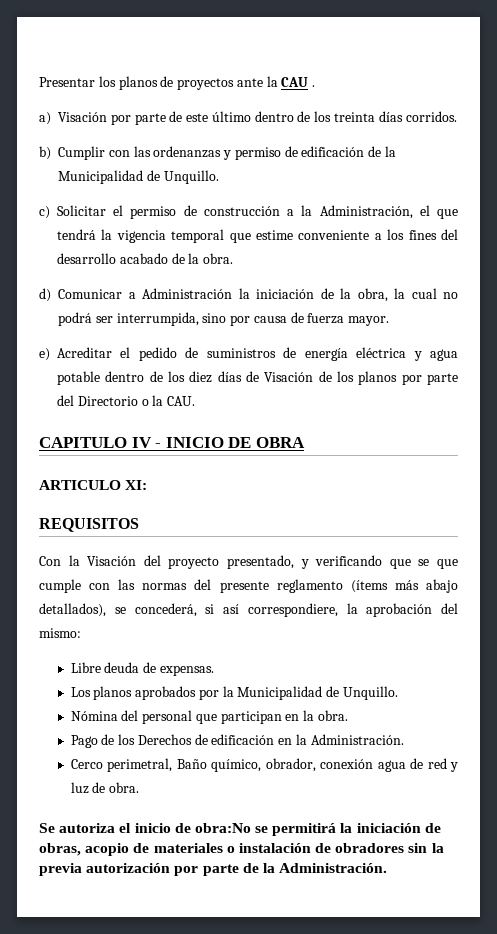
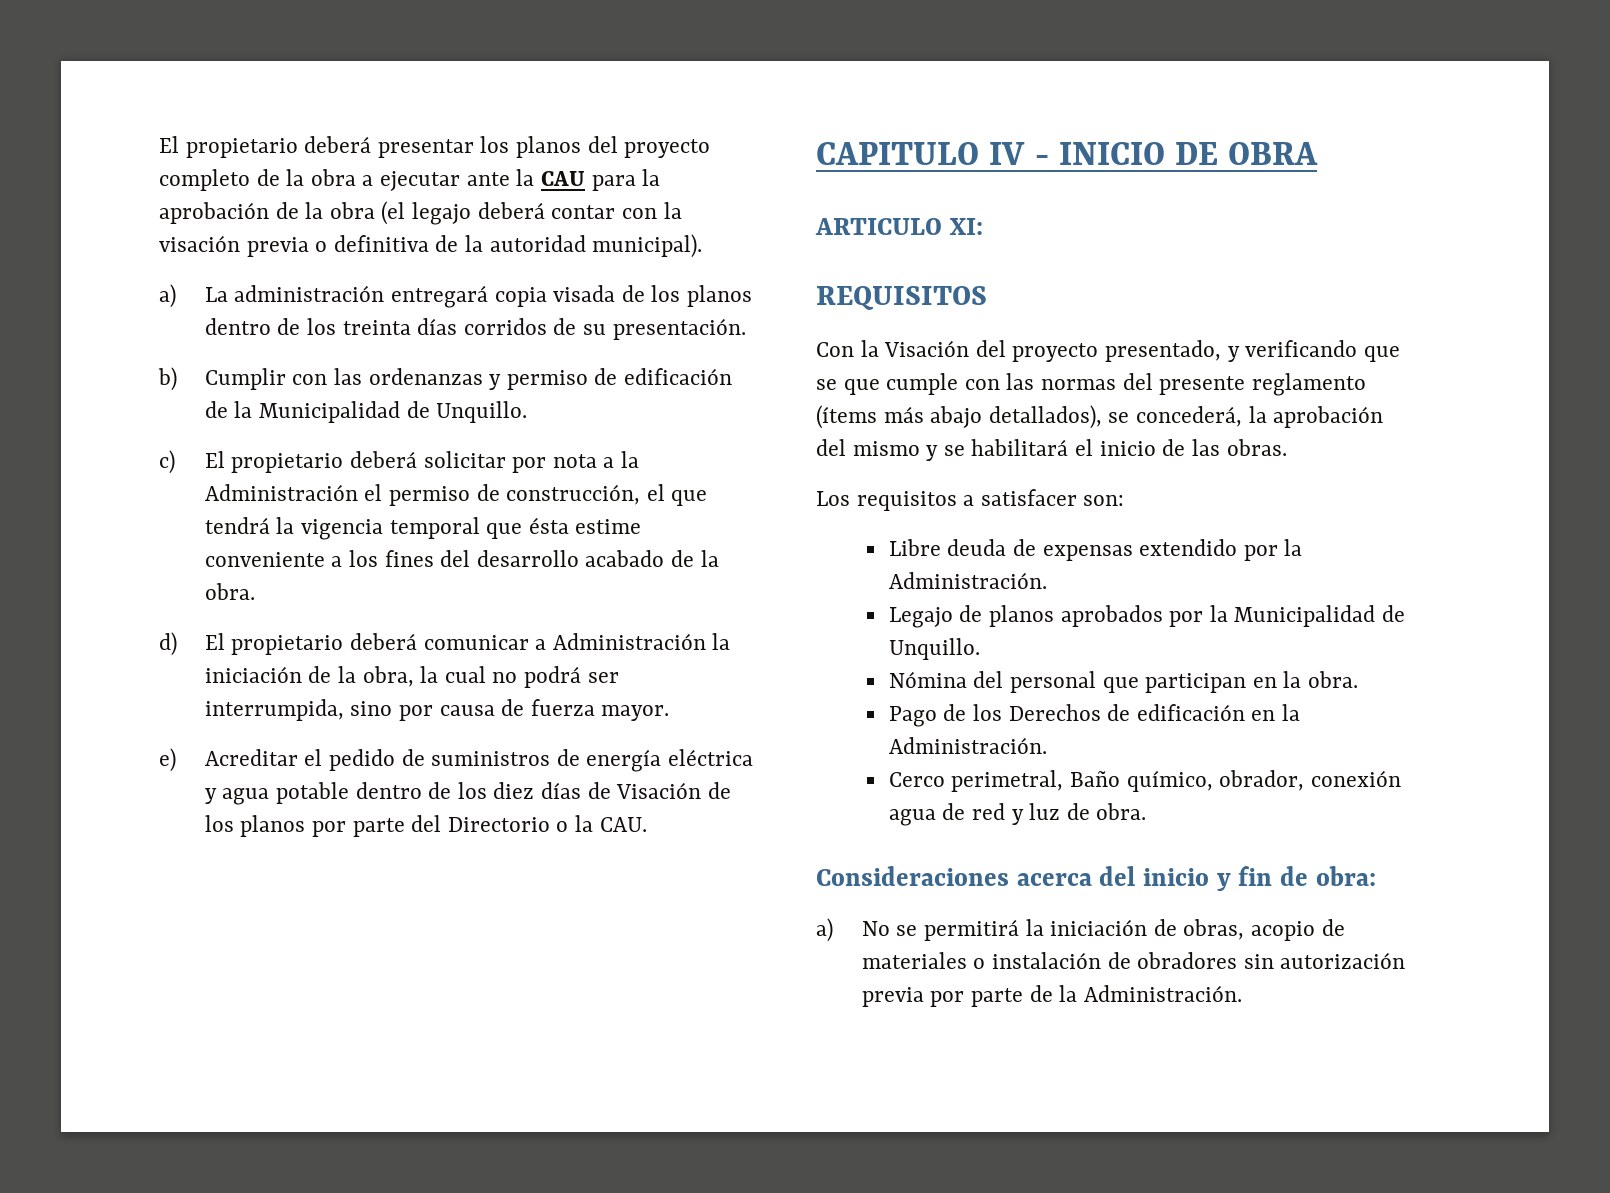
- Presentar los planos de proyectos ante la CAU .
- a) Visación por parte de este último dentro de los treinta días corridos.
+ El propietario deberá presentar los planos del proyecto completo de la obra a ejecutar ante la CAU para la aprobación de la obra (el legajo deberá contar con la visación previa o definitiva de la autoridad municipal).
+ a) La administración entregará copia visada de los planos dentro de los treinta días corridos de su presentación.
- c) Solicitar el permiso de construcción a la Administración, el que tendrá la vigencia temporal que estime conveniente a los fines del desarrollo acabado de la obra.
+ c) El propietario deberá solicitar por nota a la Administración el permiso de construcción, el que tendrá la vigencia temporal que ésta estime conveniente a los fines del desarrollo acabado de la obra.
- d) Comunicar a Administración la iniciación de la obra, la cual no podrá ser interrumpida, sino por causa de fuerza mayor.
+ d) El propietario deberá comunicar a Administración la iniciación de la obra, la cual no podrá ser interrumpida, sino por causa de fuerza mayor.
- Con la Visación del proyecto presentado, y verificando que se que cumple con las normas del presente reglamento (ítems más abajo detallados), se concederá, si así correspondiere, la aprobación del mismo:
- Libre deuda de expensas.
- Los planos aprobados por la Municipalidad de Unquillo.
+ Con la Visación del proyecto presentado, y verificando que se que cumple con las normas del presente reglamento (ítems más abajo detallados), se concederá, la aprobación del mismo y se habilitará el inicio de las obras.
+ Los requisitos a satisfacer son:
+ Libre deuda de expensas extendido por la Administración.
+ Legajo de planos aprobados por la Municipalidad de Unquillo.
- Se autoriza el inicio de obra:No se permitirá la iniciación de obras, acopio de materiales o instalación de obradores sin la previa autorización por parte de la Administración.
+ Consideraciones acerca del inicio y fin de obra:
+ a) No se permitirá la iniciación de obras, acopio de materiales o instalación de obradores sin autorización previa por parte de la Administración.

